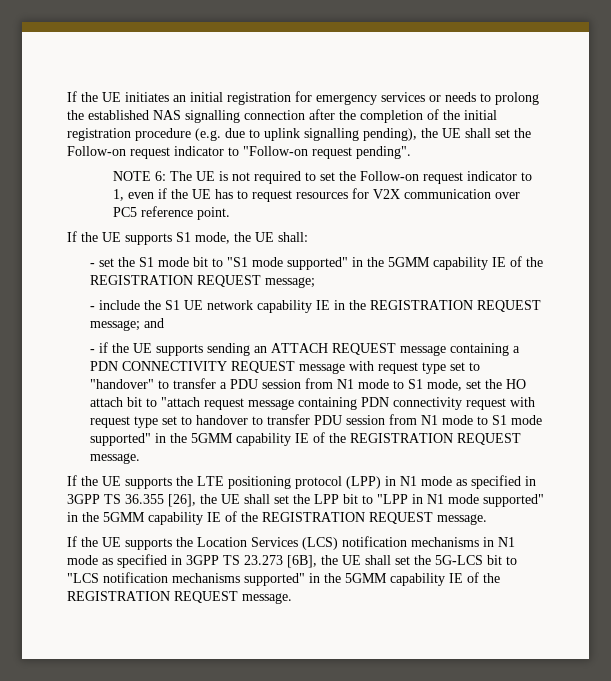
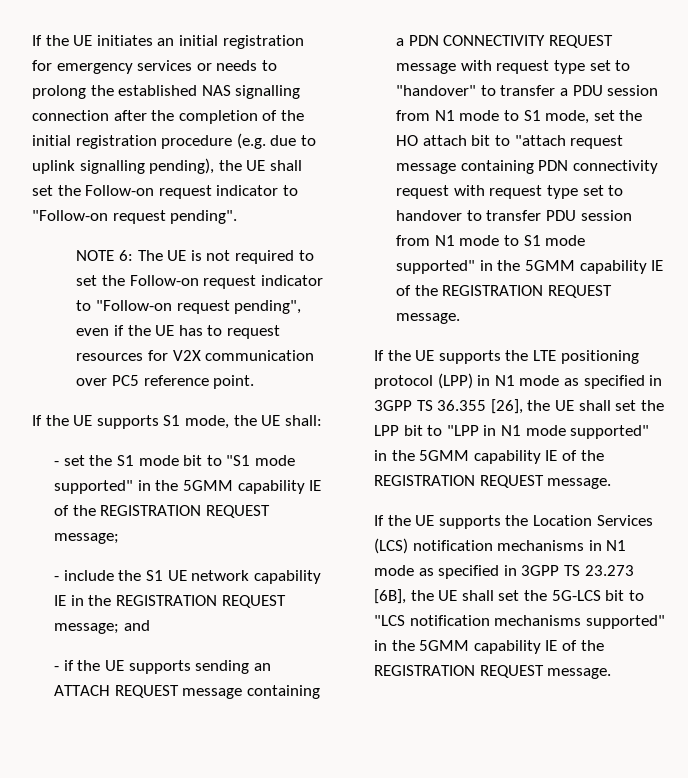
- NOTE 6: The UE is not required to set the Follow-on request indicator to 1, even if the UE has to request resources for V2X communication over PC5 reference point.
+ NOTE 6: The UE is not required to set the Follow-on request indicator to "Follow-on request pending", even if the UE has to request resources for V2X communication over PC5 reference point.

